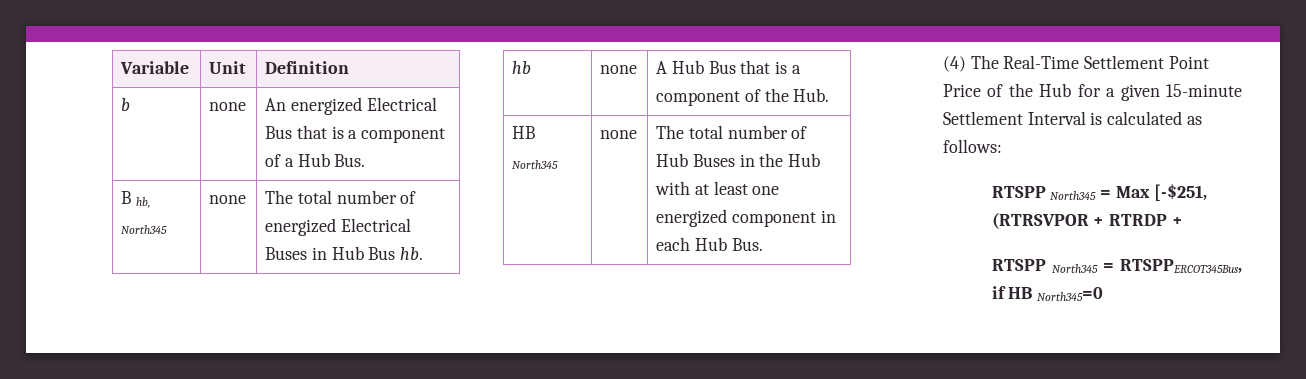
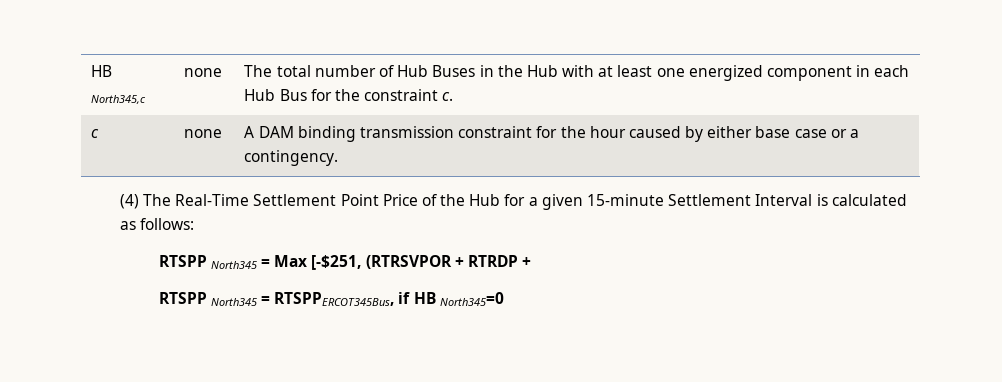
- Variable | Unit | Definition
- b | none | An energized Electrical Bus that is a component of a Hub Bus.
- B hb, North345 | none | The total number of energized Electrical Buses in Hub Bus hb.
- hb | none | A Hub Bus that is a component of the Hub.
- HB North345 | none | The total number of Hub Buses in the Hub with at least one energized component in each Hub Bus.
+ HB North345,c | none | The total number of Hub Buses in the Hub with at least one energized component in each Hub Bus for the constraint c.
+ c | none | A DAM binding transmission constraint for the hour caused by either base case or a contingency.

